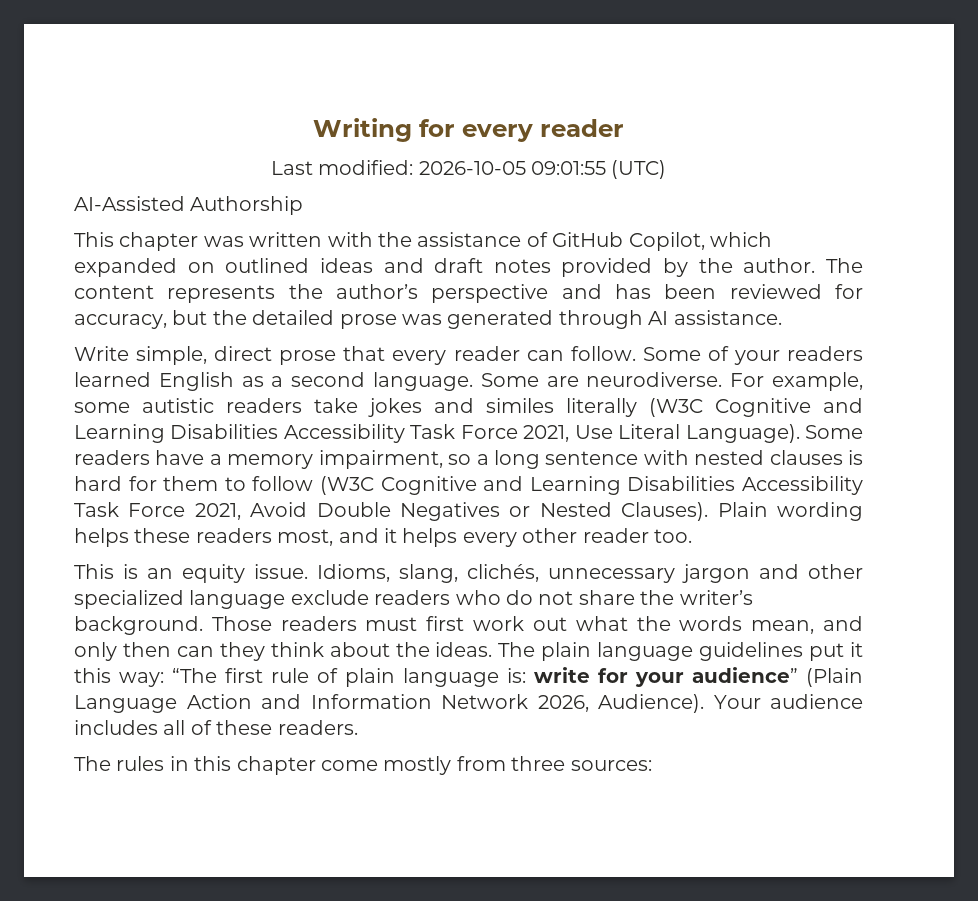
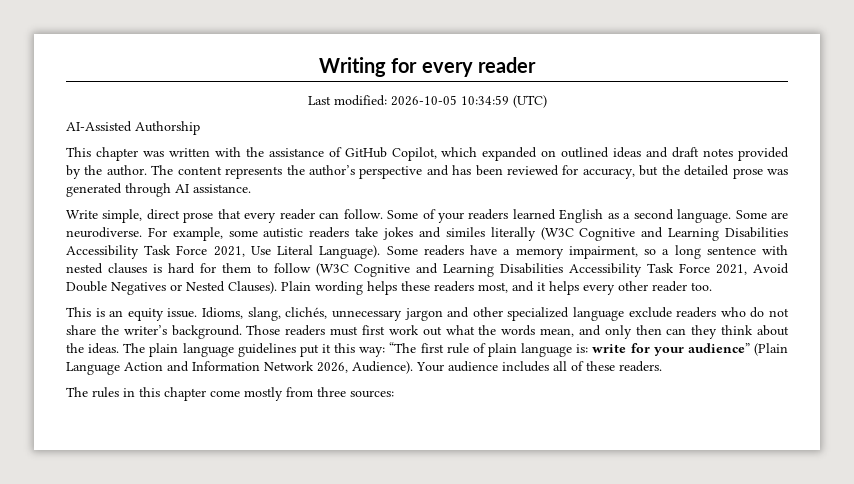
- Last modified: 2026-10-05 09:01:55 (UTC)
+ Last modified: 2026-10-05 10:34:59 (UTC)

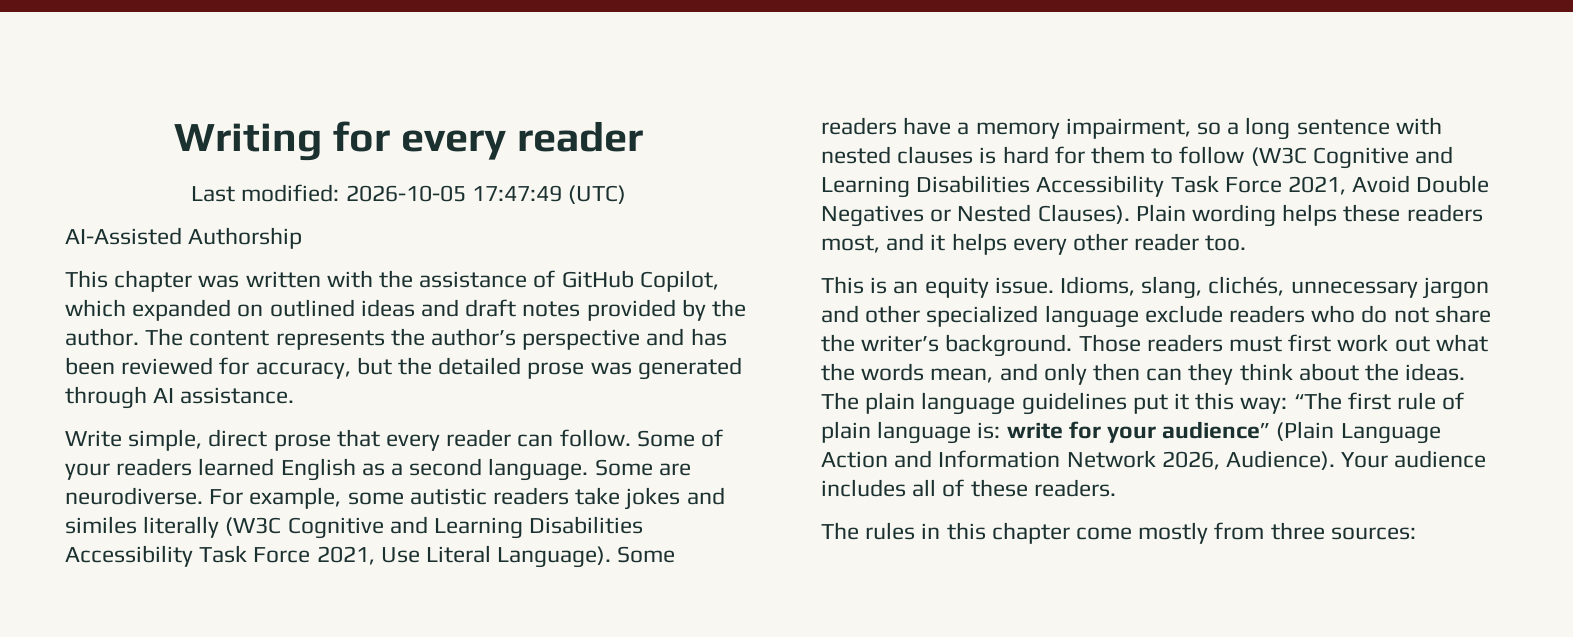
- Last modified: 2026-10-05 10:34:59 (UTC)
+ Last modified: 2026-10-05 17:47:49 (UTC)

